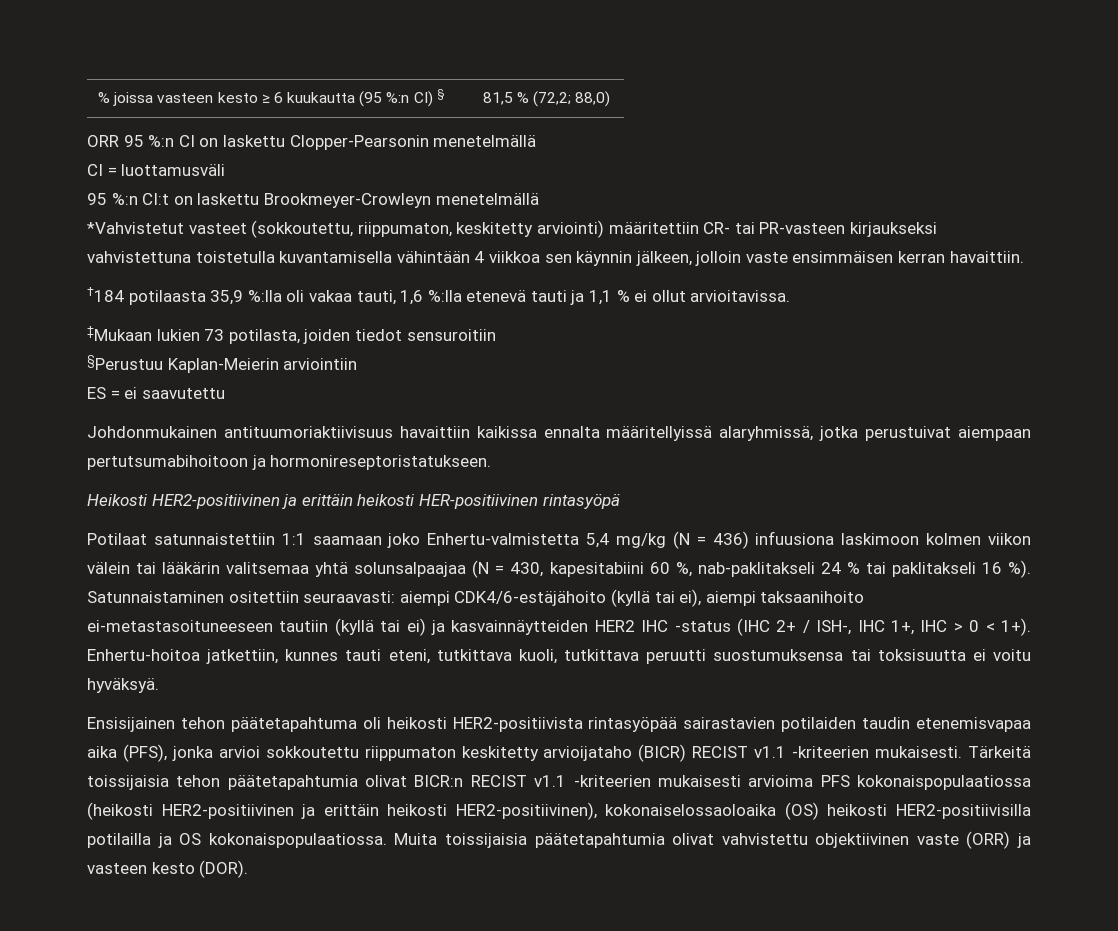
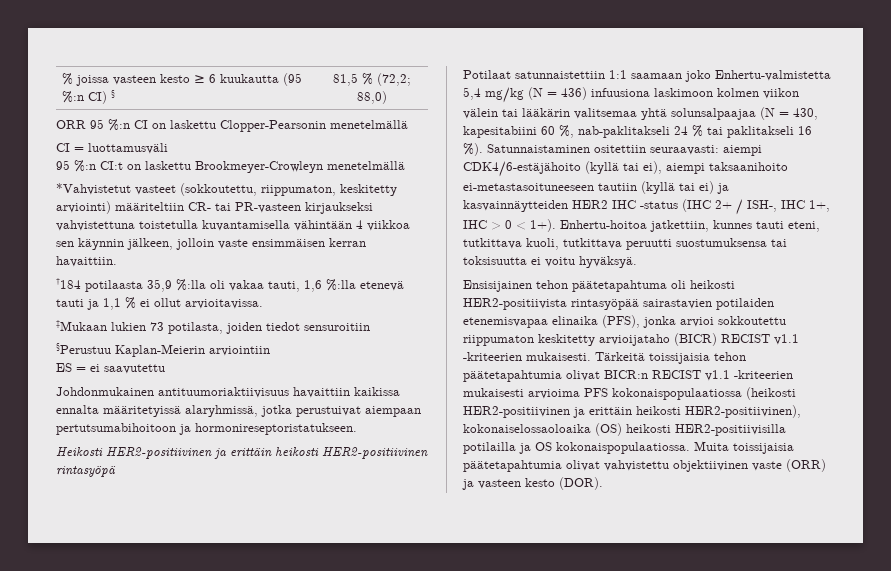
- *Vahvistetut vasteet (sokkoutettu, riippumaton, keskitetty arviointi) määritettiin CR- tai PR-vasteen kirjaukseksi vahvistettuna toistetulla kuvantamisella vähintään 4 viikkoa sen käynnin jälkeen, jolloin vaste ensimmäisen kerran havaittiin.
+ *Vahvistetut vasteet (sokkoutettu, riippumaton, keskitetty arviointi) määriteltiin CR- tai PR-vasteen kirjaukseksi vahvistettuna toistetulla kuvantamisella vähintään 4 viikkoa sen käynnin jälkeen, jolloin vaste ensimmäisen kerran havaittiin.
- Johdonmukainen antituumoriaktiivisuus havaittiin kaikissa ennalta määritellyissä alaryhmissä, jotka perustuivat aiempaan pertutsumabihoitoon ja hormonireseptoristatukseen.
+ Johdonmukainen antituumoriaktiivisuus havaittiin kaikissa ennalta määritetyissä alaryhmissä, jotka perustuivat aiempaan pertutsumabihoitoon ja hormonireseptoristatukseen.
- Heikosti HER2-positiivinen ja erittäin heikosti HER-positiivinen rintasyöpä
+ Heikosti HER2-positiivinen ja erittäin heikosti HER2-positiivinen rintasyöpä
- Ensisijainen tehon päätetapahtuma oli heikosti HER2-positiivista rintasyöpää sairastavien potilaiden taudin etenemisvapaa aika (PFS), jonka arvioi sokkoutettu riippumaton keskitetty arvioijataho (BICR) RECIST v1.1 -kriteerien mukaisesti.
+ Ensisijainen tehon päätetapahtuma oli heikosti HER2-positiivista rintasyöpää sairastavien potilaiden etenemisvapaa elinaika (PFS), jonka arvioi sokkoutettu riippumaton keskitetty arvioijataho (BICR) RECIST v1.1 -kriteerien mukaisesti.

